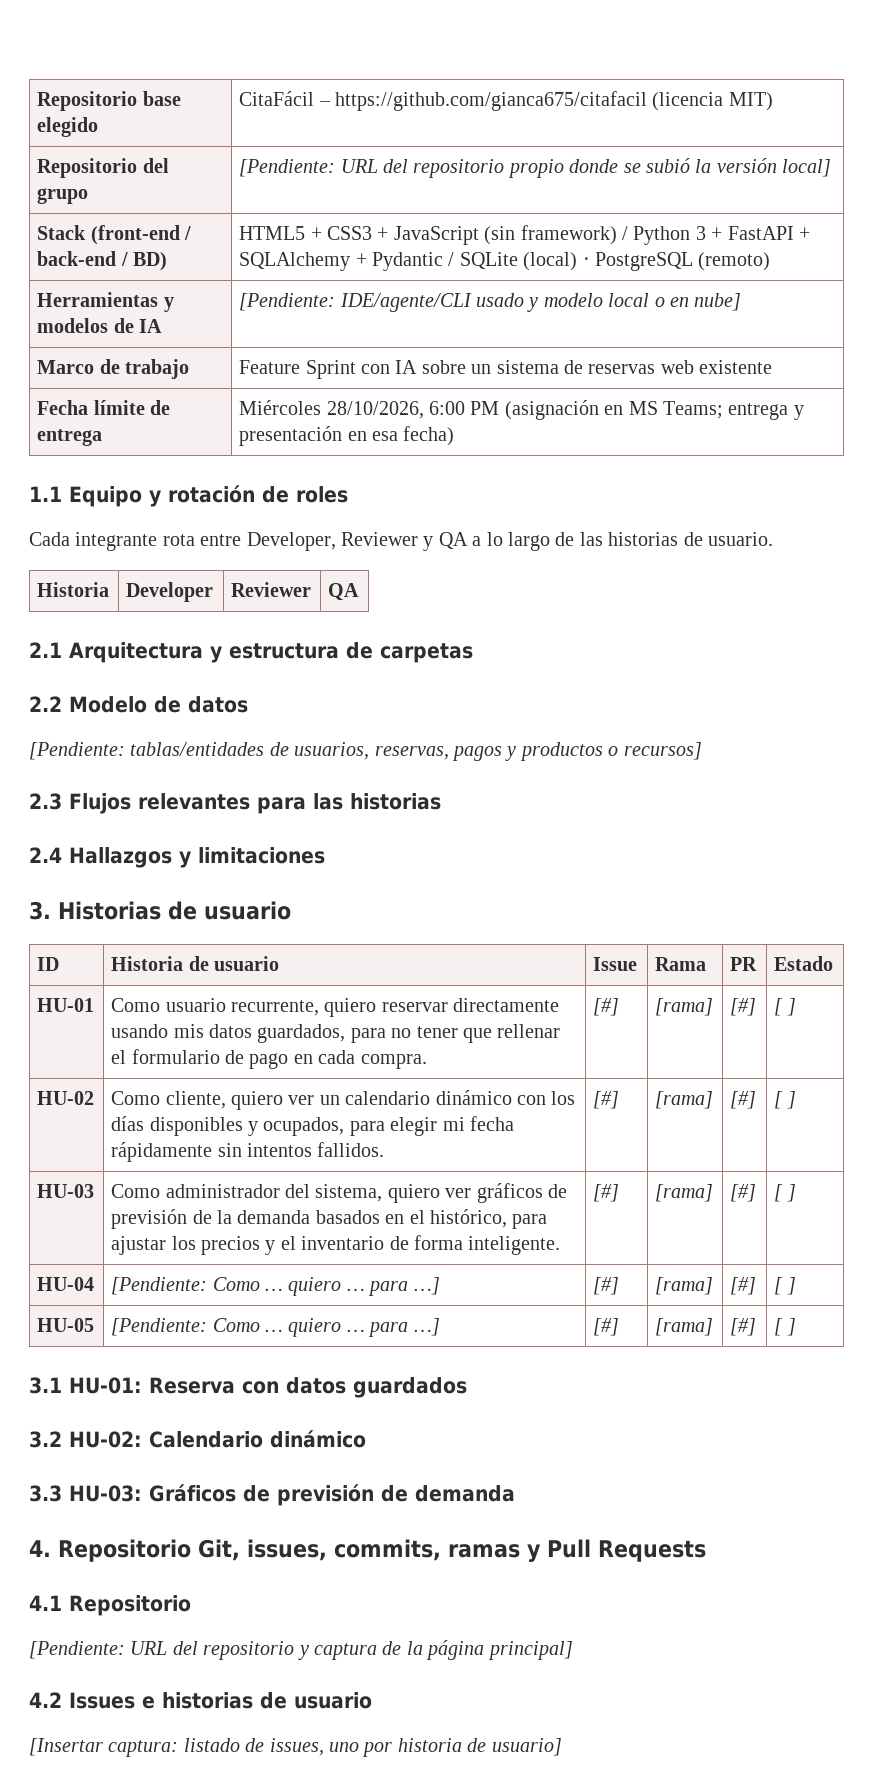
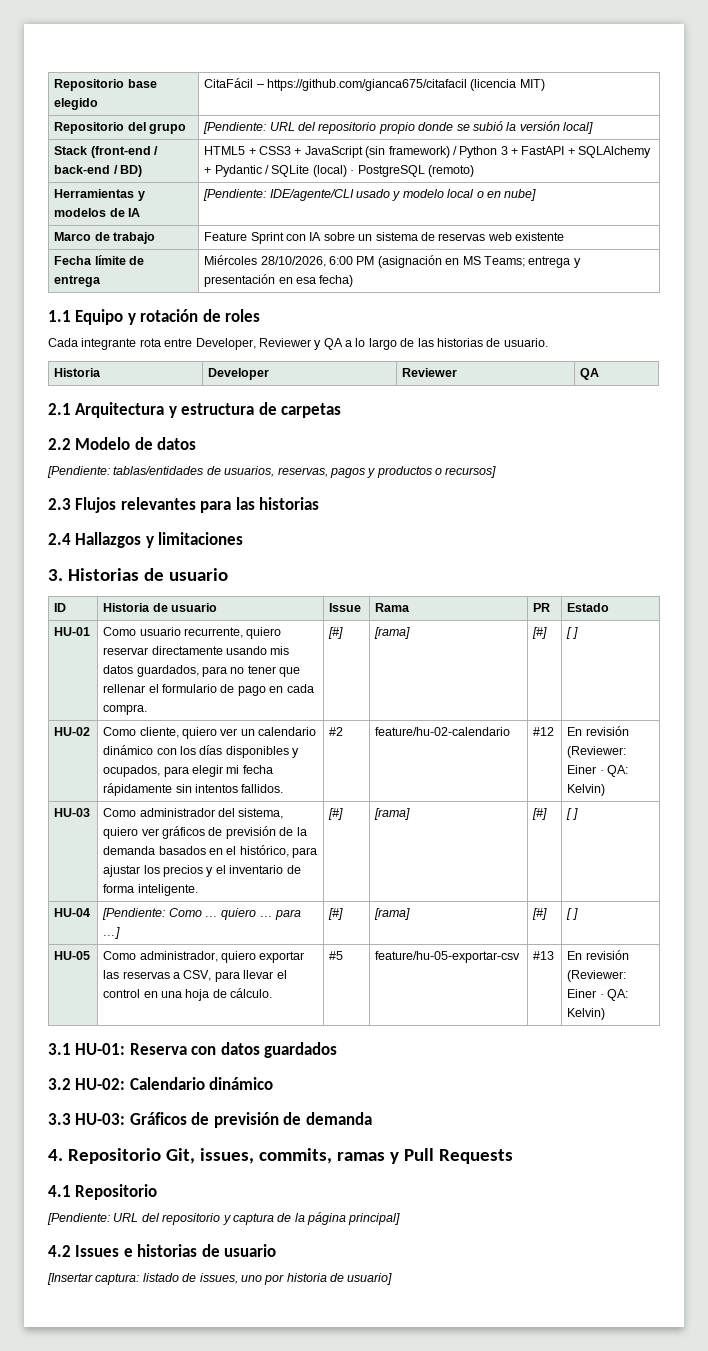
- HU-02 | Como cliente, quiero ver un calendario dinámico con los días disponibles y ocupados, para elegir mi fecha rápidamente sin intentos fallidos. | [#] | [rama] | [#] | [ ]
+ HU-02 | Como cliente, quiero ver un calendario dinámico con los días disponibles y ocupados, para elegir mi fecha rápidamente sin intentos fallidos. | #2 | feature/hu-02-calendario | #12 | En revisión (Reviewer: Einer · QA: Kelvin)
- HU-05 | [Pendiente: Como … quiero … para …] | [#] | [rama] | [#] | [ ]
+ HU-05 | Como administrador, quiero exportar las reservas a CSV, para llevar el control en una hoja de cálculo. | #5 | feature/hu-05-exportar-csv | #13 | En revisión (Reviewer: Einer · QA: Kelvin)

